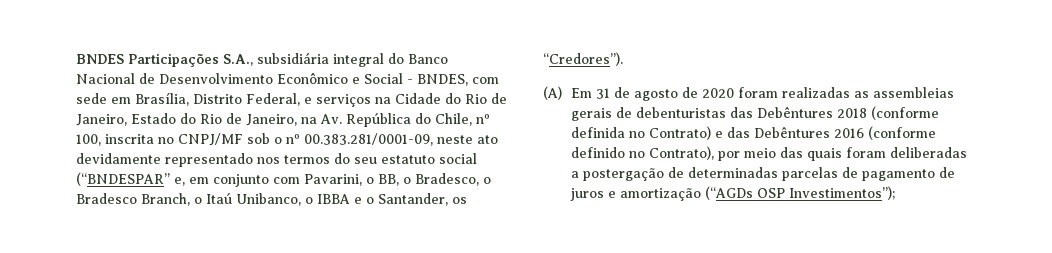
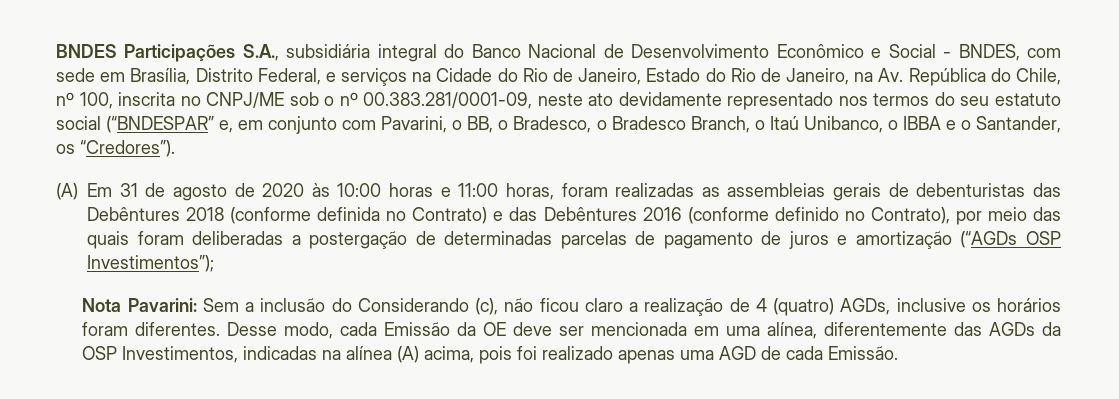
- BNDES Participações S.A., subsidiária integral do Banco Nacional de Desenvolvimento Econômico e Social - BNDES, com sede em Brasília, Distrito Federal, e serviços na Cidade do Rio de Janeiro, Estado do Rio de Janeiro, na Av. República do Chile, nº 100, inscrita no CNPJ/MF sob o nº 00.383.281/0001-09, neste ato devidamente representado nos termos do seu estatuto social (“BNDESPAR” e, em conjunto com Pavarini, o BB, o Bradesco, o Bradesco Branch, o Itaú Unibanco, o IBBA e o Santander, os “Credores”).
+ BNDES Participações S.A., subsidiária integral do Banco Nacional de Desenvolvimento Econômico e Social - BNDES, com sede em Brasília, Distrito Federal, e serviços na Cidade do Rio de Janeiro, Estado do Rio de Janeiro, na Av. República do Chile, nº 100, inscrita no CNPJ/ME sob o nº 00.383.281/0001-09, neste ato devidamente representado nos termos do seu estatuto social (“BNDESPAR” e, em conjunto com Pavarini, o BB, o Bradesco, o Bradesco Branch, o Itaú Unibanco, o IBBA e o Santander, os “Credores”).
- (A) Em 31 de agosto de 2020 foram realizadas as assembleias gerais de debenturistas das Debêntures 2018 (conforme definida no Contrato) e das Debêntures 2016 (conforme definido no Contrato), por meio das quais foram deliberadas a postergação de determinadas parcelas de pagamento de juros e amortização (“AGDs OSP Investimentos”);
+ (A) Em 31 de agosto de 2020 às 10:00 horas e 11:00 horas, foram realizadas as assembleias gerais de debenturistas das Debêntures 2018 (conforme definida no Contrato) e das Debêntures 2016 (conforme definido no Contrato), por meio das quais foram deliberadas a postergação de determinadas parcelas de pagamento de juros e amortização (“AGDs OSP Investimentos”);
+ Nota Pavarini: Sem a inclusão do Considerando (c), não ficou claro a realização de 4 (quatro) AGDs, inclusive os horários foram diferentes. Desse modo, cada Emissão da OE deve ser mencionada em uma alínea, diferentemente das AGDs da OSP Investimentos, indicadas na alínea (A) acima, pois foi realizado apenas uma AGD de cada Emissão.

